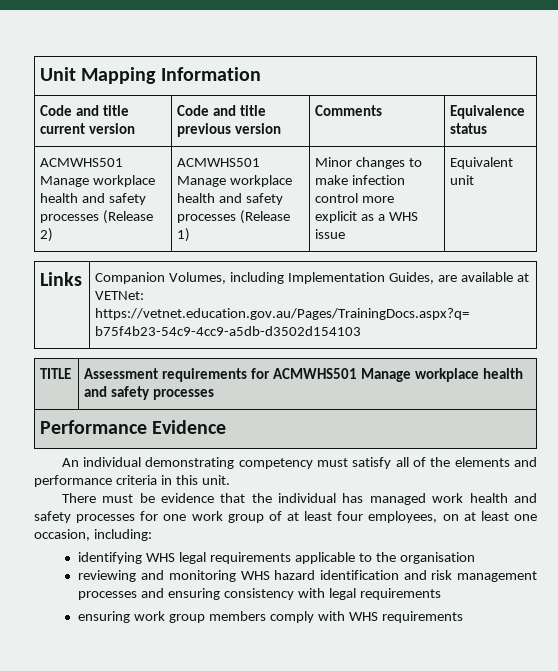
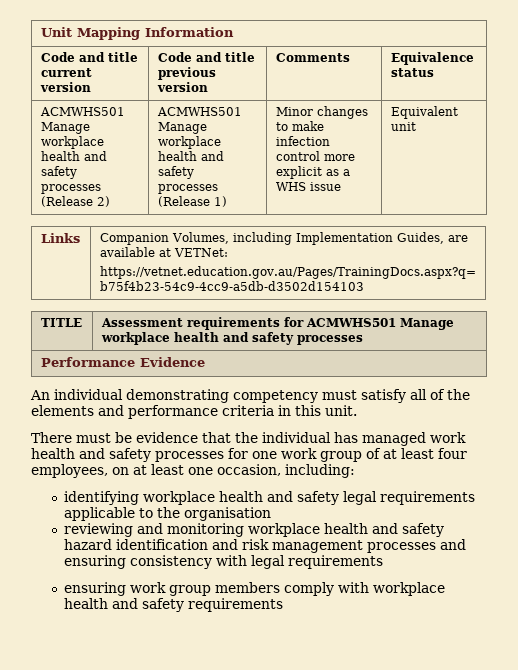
- identifying WHS legal requirements applicable to the organisation
+ identifying workplace health and safety legal requirements applicable to the organisation
- reviewing and monitoring WHS hazard identification and risk management processes and ensuring consistency with legal requirements
+ reviewing and monitoring workplace health and safety hazard identification and risk management processes and ensuring consistency with legal requirements
- ensuring work group members comply with WHS requirements
+ ensuring work group members comply with workplace health and safety requirements

